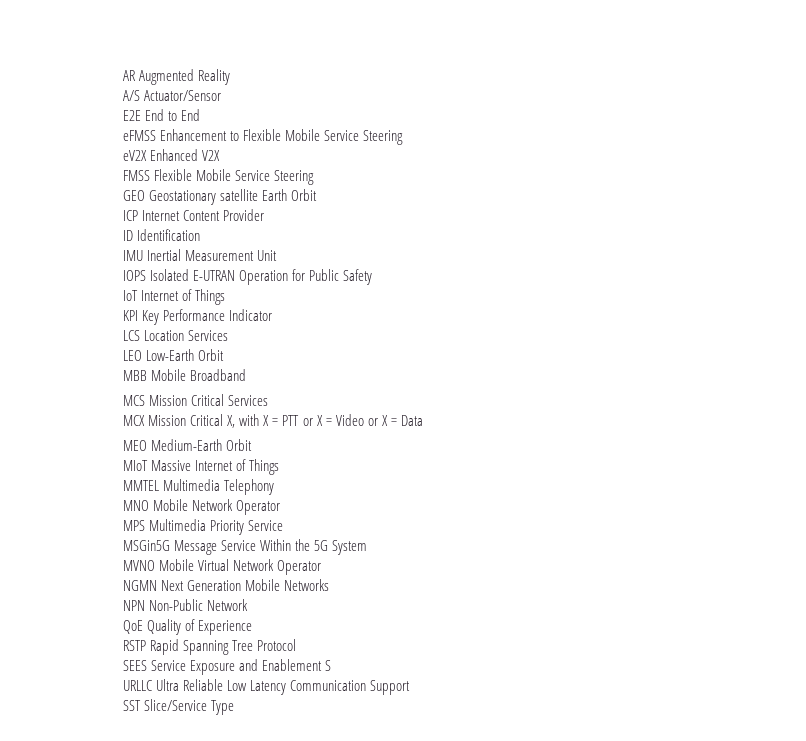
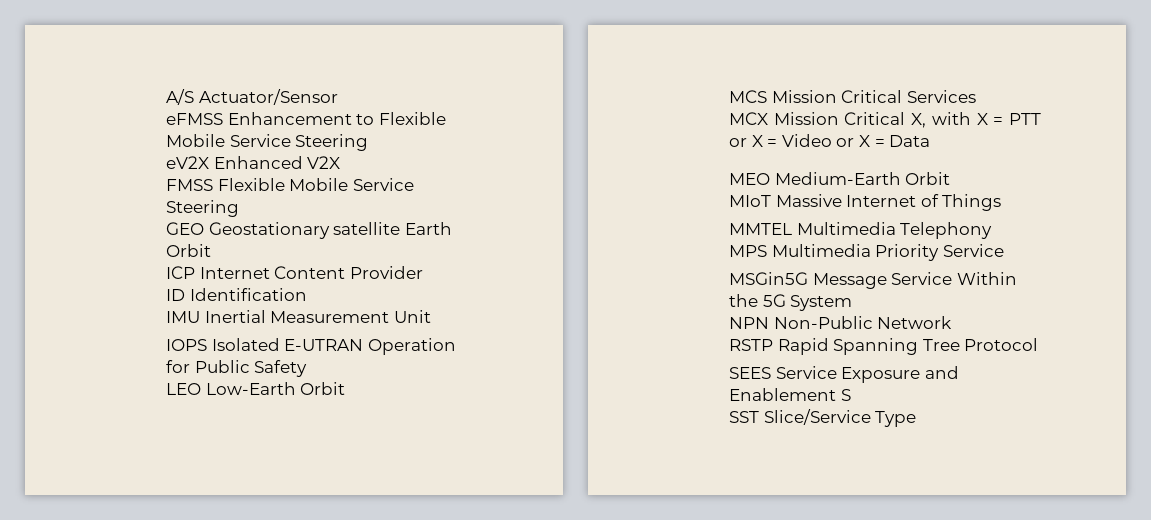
- AR Augmented Reality
- E2E End to End
- IoT Internet of Things
- KPI Key Performance Indicator
- LCS Location Services
- MBB Mobile Broadband
- MNO Mobile Network Operator
- MVNO Mobile Virtual Network Operator
- NGMN Next Generation Mobile Networks
- QoE Quality of Experience
- URLLC Ultra Reliable Low Latency Communication Support

